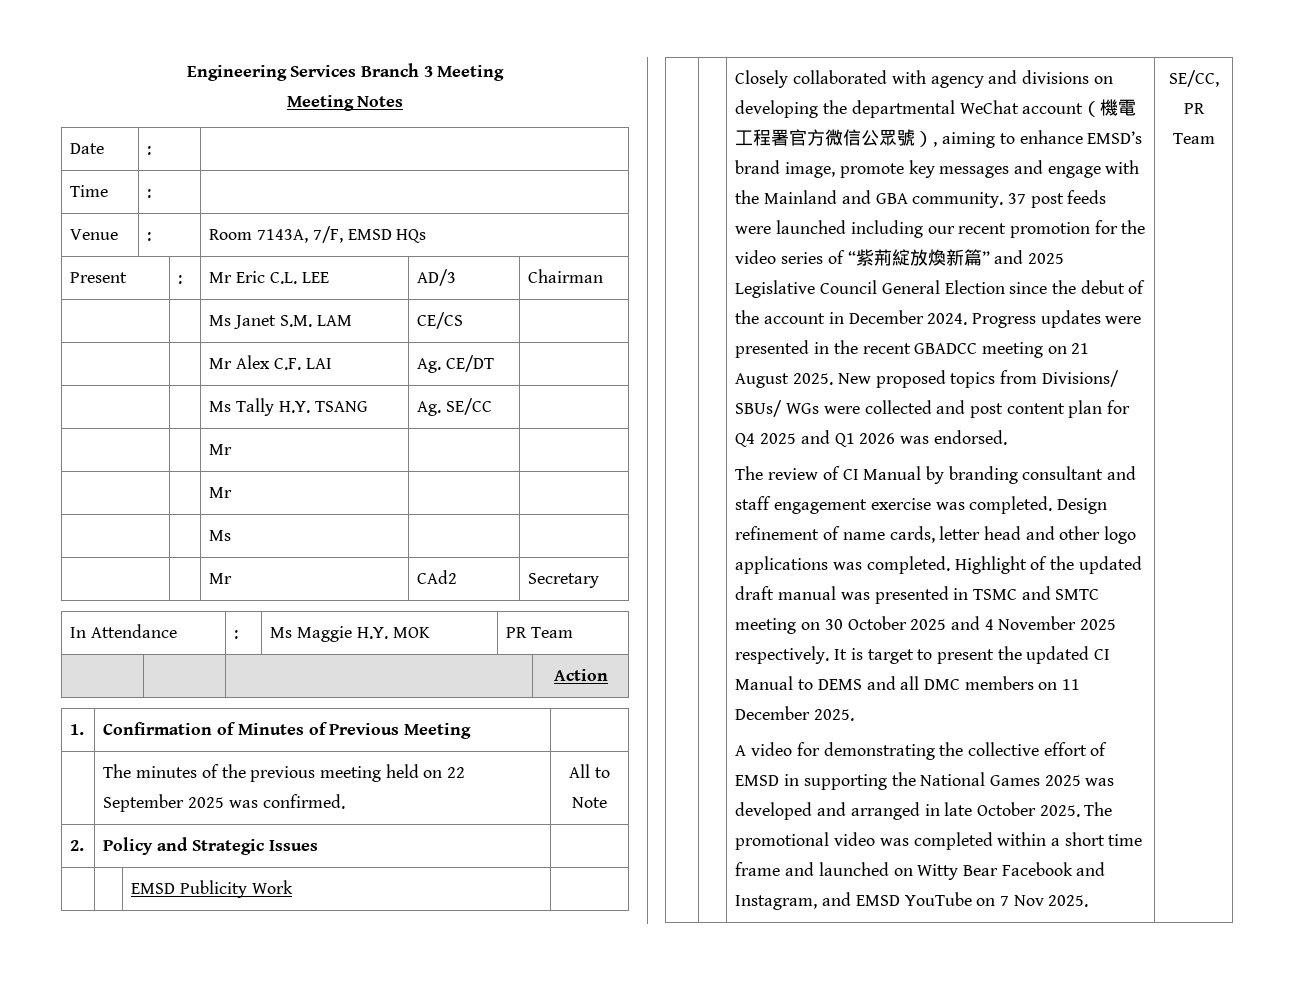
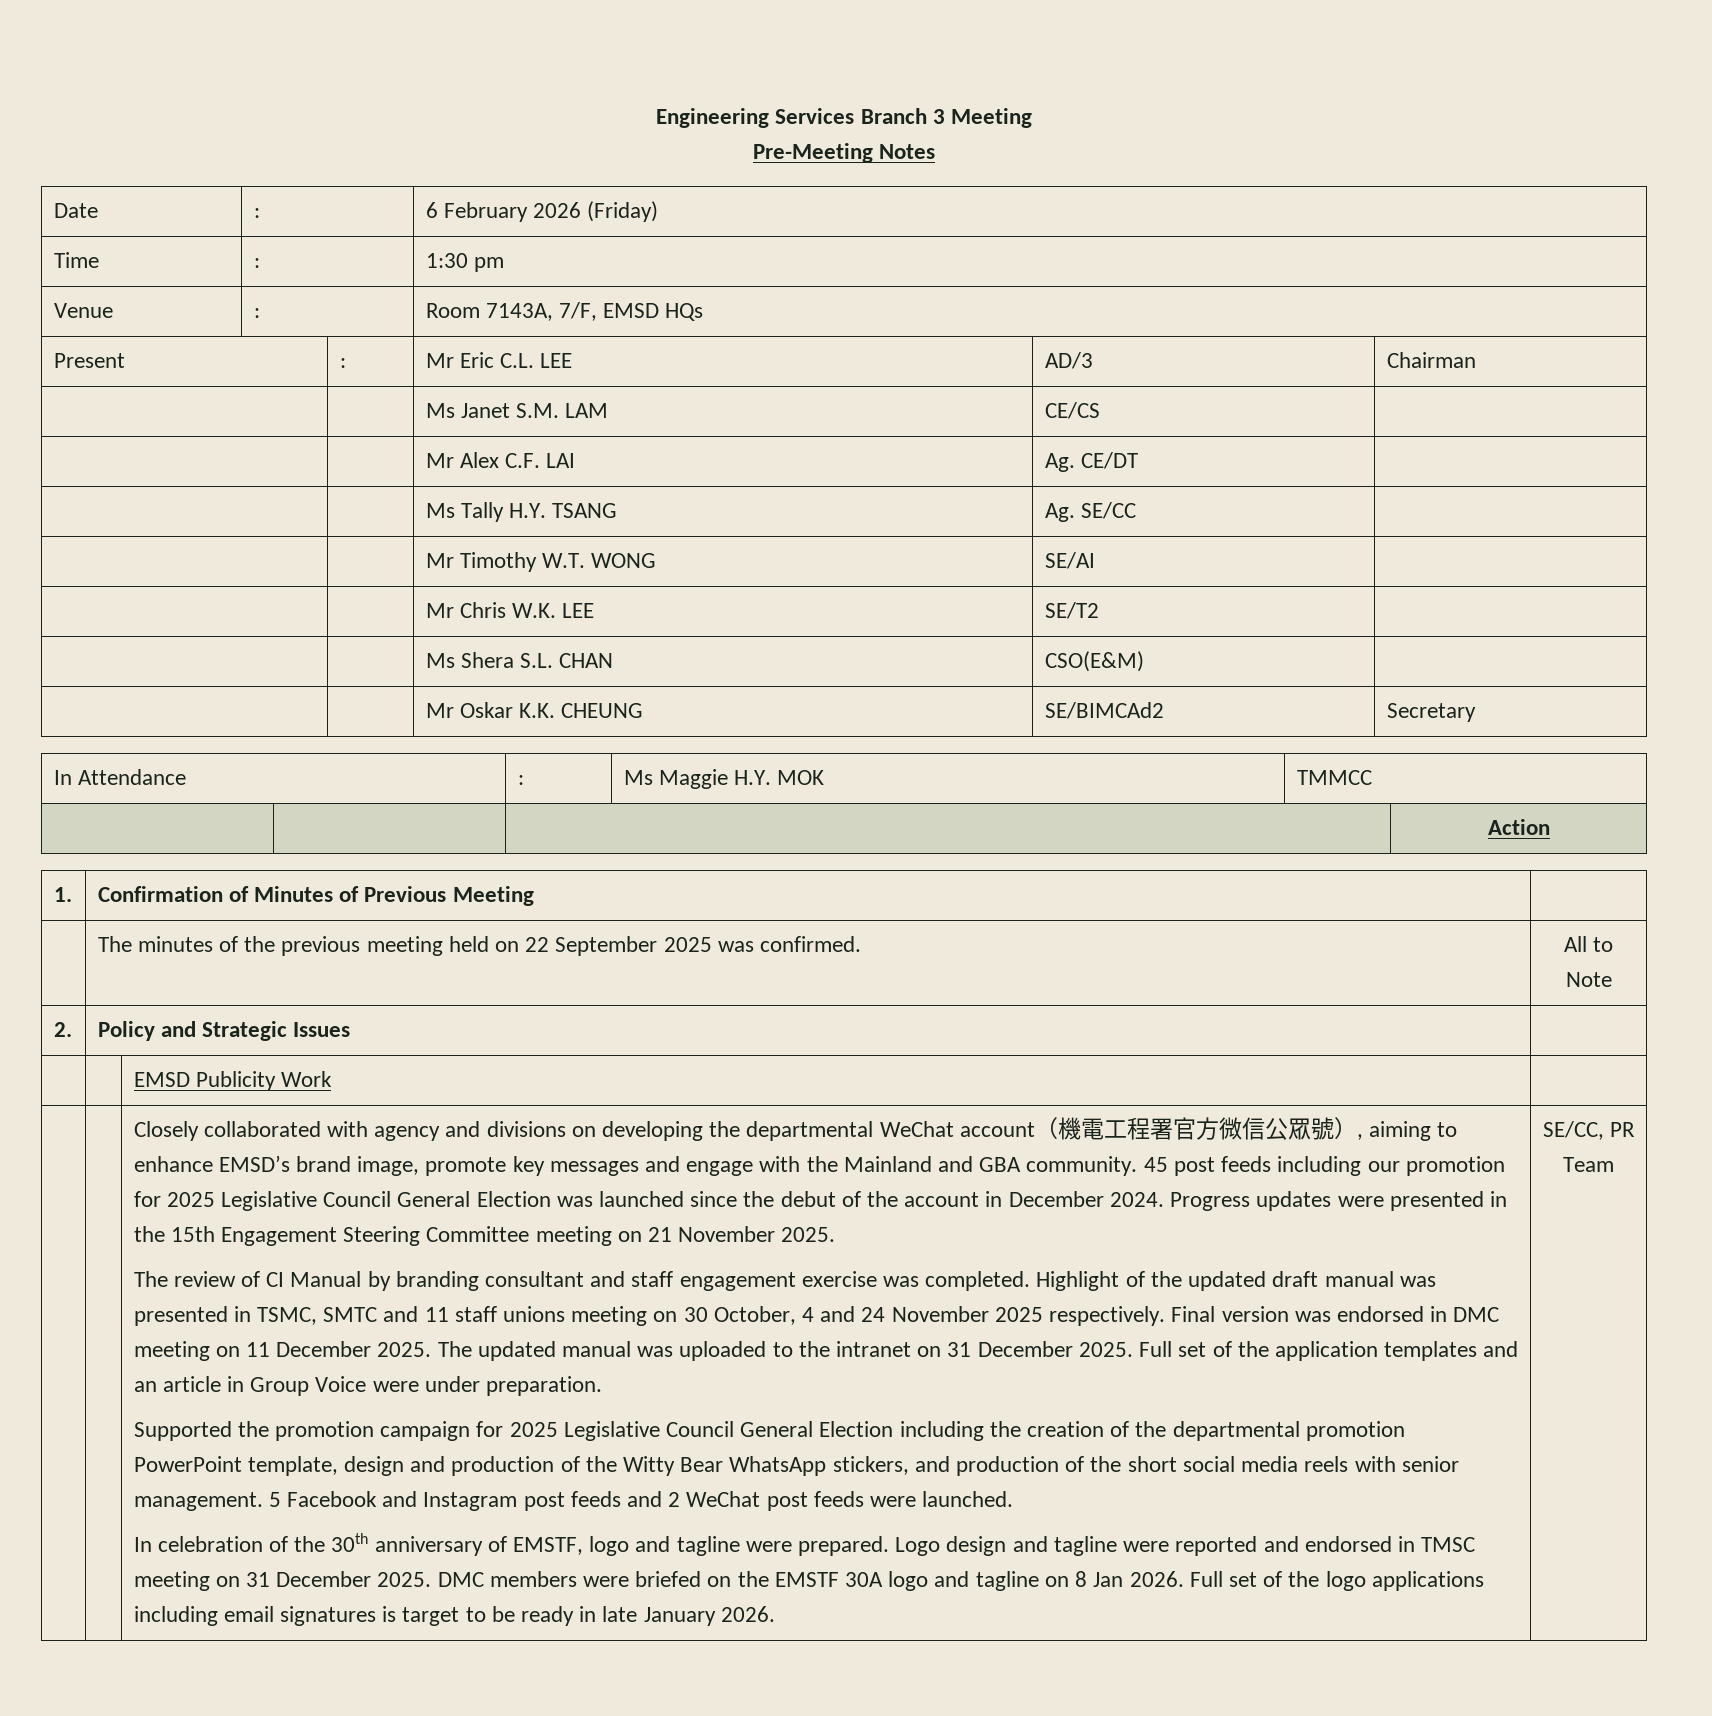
- Meeting Notes
+ Pre-Meeting Notes
- Date | : |
+ Date | : | 6 February 2026 (Friday)
- Time | : |
+ Time | : | 1:30 pm
  | | Ms Tally H.Y. TSANG | Ag. SE/CC |
- | | Mr | |
- | | Mr | |
- | | Ms | |
- | | Mr | CAd2 | Secretary
+ | | Mr Timothy W.T. WONG | SE/AI |
+ | | Mr Chris W.K. LEE | SE/T2 |
+ | | Ms Shera S.L. CHAN | CSO(E&M) |
+ | | Mr Oskar K.K. CHEUNG | SE/BIMCAd2 | Secretary
- In Attendance | : | Ms Maggie H.Y. MOK | PR Team
+ In Attendance | : | Ms Maggie H.Y. MOK | TMMCC
- 37 post feeds were launched including our recent promotion for the video series of “紫荊綻放煥新篇” and 2025 Legislative Council General Election since the debut of the account in December 2024.
+ 45 post feeds including our promotion for 2025 Legislative Council General Election was launched since the debut of the account in December 2024.
- Progress updates were presented in the recent GBADCC meeting on 21 August 2025. New proposed topics from Divisions/ SBUs/ WGs were collected and post content plan for Q4 2025 and Q1 2026 was endorsed.
+ Progress updates were presented in the 15th Engagement Steering Committee meeting on 21 November 2025.
- Design refinement of name cards, letter head and other logo applications was completed.
- Highlight of the updated draft manual was presented in TSMC and SMTC meeting on 30 October 2025 and 4 November 2025 respectively. It is target to present the updated CI Manual to DEMS and all DMC members on 11 December 2025.
- A video for demonstrating the collective effort of EMSD in supporting the National Games 2025 was developed and arranged in late October 2025. The promotional video was completed within a short time frame and launched on Witty Bear Facebook and Instagram, and EMSD YouTube on 7 Nov 2025.
+ Highlight of the updated draft manual was presented in TSMC, SMTC and 11 staff unions meeting on 30 October, 4 and 24 November 2025 respectively. Final version was endorsed in DMC meeting on 11 December 2025. The updated manual was uploaded to the intranet on 31 December 2025. Full set of the application templates and an article in Group Voice were under preparation.
+ Supported the promotion campaign for 2025 Legislative Council General Election including the creation of the departmental promotion PowerPoint template, design and production of the Witty Bear WhatsApp stickers, and production of the short social media reels with senior management. 5 Facebook and Instagram post feeds and 2 WeChat post feeds were launched.
+ In celebration of the 30th anniversary of EMSTF, logo and tagline were prepared. Logo design and tagline were reported and endorsed in TMSC meeting on 31 December 2025. DMC members were briefed on the EMSTF 30A logo and tagline on 8 Jan 2026. Full set of the logo applications including email signatures is target to be ready in late January 2026.

